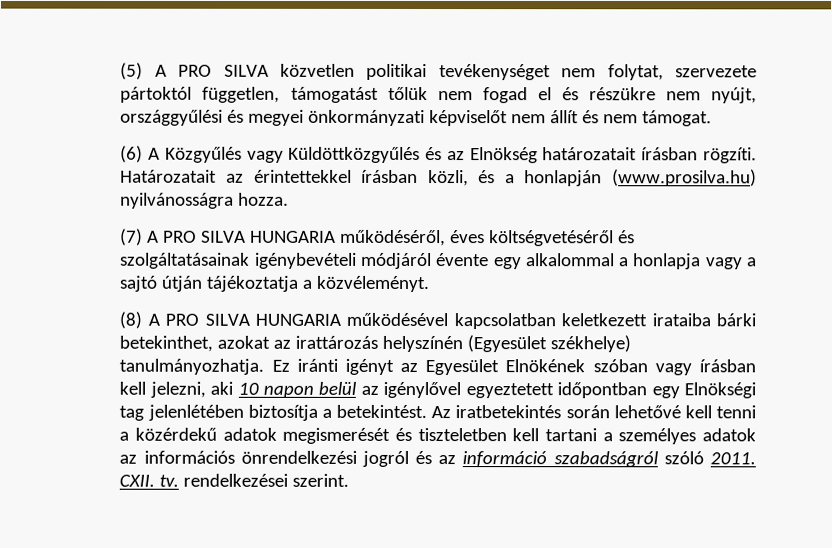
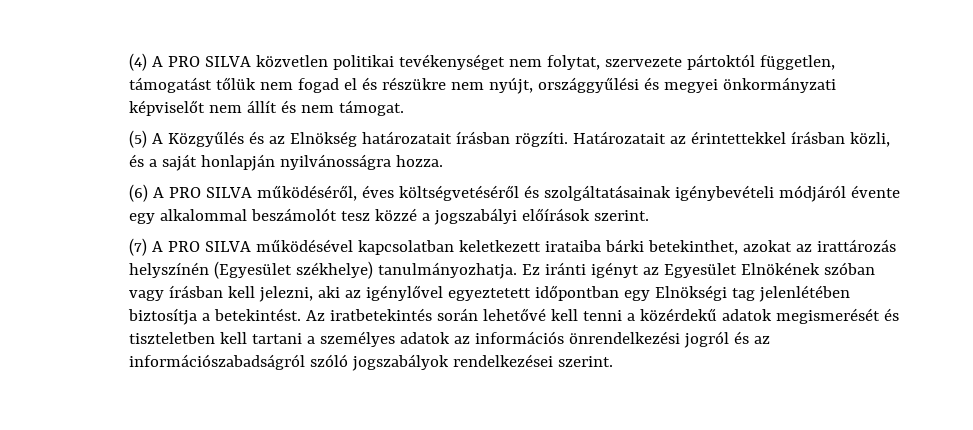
- (5) A PRO SILVA közvetlen politikai tevékenységet nem folytat, szervezete pártoktól független, támogatást tőlük nem fogad el és részükre nem nyújt, országgyűlési és megyei önkormányzati képviselőt nem állít és nem támogat.
+ (4) A PRO SILVA közvetlen politikai tevékenységet nem folytat, szervezete pártoktól független, támogatást tőlük nem fogad el és részükre nem nyújt, országgyűlési és megyei önkormányzati képviselőt nem állít és nem támogat.
- (6) A Közgyűlés vagy Küldöttközgyűlés és az Elnökség határozatait írásban rögzíti.
+ (5) A Közgyűlés és az Elnökség határozatait írásban rögzíti.
- Határozatait az érintettekkel írásban közli, és a honlapján (www.prosilva.hu) nyilvánosságra hozza.
+ Határozatait az érintettekkel írásban közli, és a saját honlapján nyilvánosságra hozza.
- (7) A PRO SILVA HUNGARIA működéséről, éves költségvetéséről és szolgáltatásainak igénybevételi módjáról évente egy alkalommal a honlapja vagy a sajtó útján tájékoztatja a közvéleményt.
- (8) A PRO SILVA HUNGARIA működésével kapcsolatban keletkezett irataiba bárki betekinthet, azokat az irattározás helyszínén (Egyesület székhelye) tanulmányozhatja.
+ (6) A PRO SILVA működéséről, éves költségvetéséről és szolgáltatásainak igénybevételi módjáról évente egy alkalommal beszámolót tesz közzé a jogszabályi előírások szerint.
+ (7) A PRO SILVA működésével kapcsolatban keletkezett irataiba bárki betekinthet, azokat az irattározás helyszínén (Egyesület székhelye) tanulmányozhatja.
- Ez iránti igényt az Egyesület Elnökének szóban vagy írásban kell jelezni, aki 10 napon belül az igénylővel egyeztetett időpontban egy Elnökségi tag jelenlétében biztosítja a betekintést.
+ Ez iránti igényt az Egyesület Elnökének szóban vagy írásban kell jelezni, aki az igénylővel egyeztetett időpontban egy Elnökségi tag jelenlétében biztosítja a betekintést.
- Az iratbetekintés során lehetővé kell tenni a közérdekű adatok megismerését és tiszteletben kell tartani a személyes adatok az információs önrendelkezési jogról és az információ szabadságról szóló 2011. CXII. tv. rendelkezései szerint.
+ Az iratbetekintés során lehetővé kell tenni a közérdekű adatok megismerését és tiszteletben kell tartani a személyes adatok az információs önrendelkezési jogról és az információszabadságról szóló jogszabályok rendelkezései szerint.

